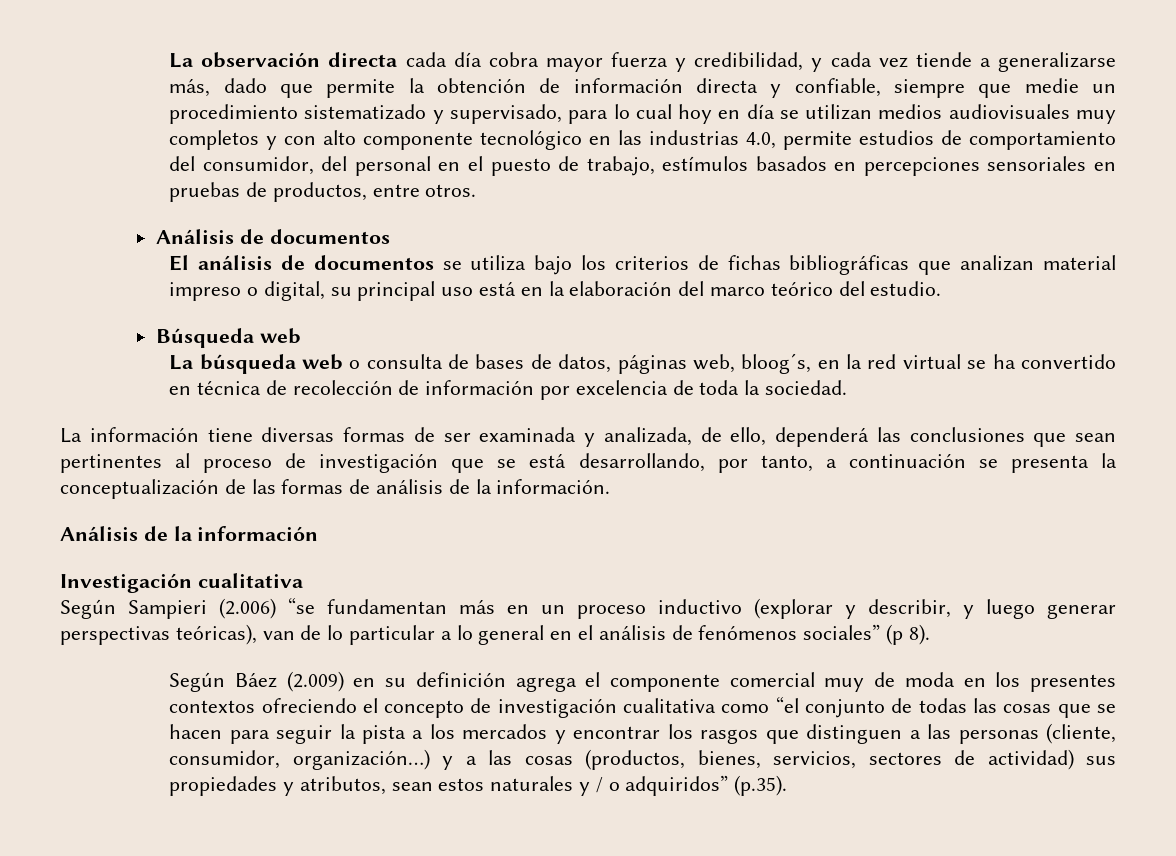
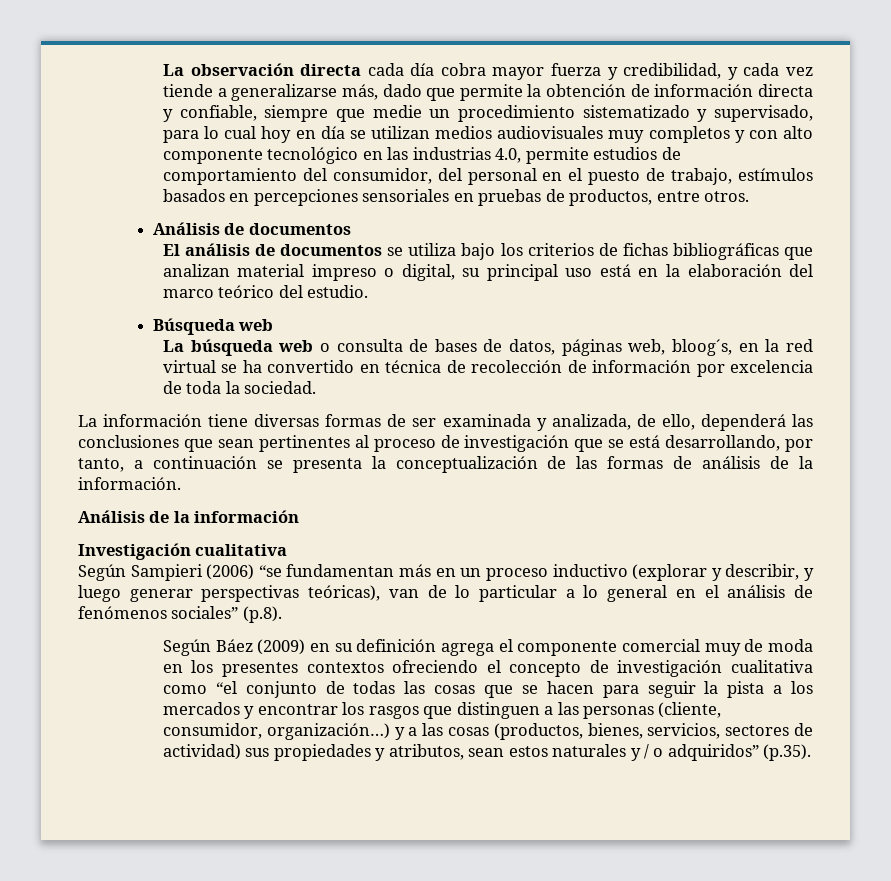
- Según Sampieri (2.006) “se fundamentan más en un proceso inductivo (explorar y describir, y luego generar perspectivas teóricas), van de lo particular a lo general en el análisis de fenómenos sociales” (p 8).
+ Según Sampieri (2006) “se fundamentan más en un proceso inductivo (explorar y describir, y luego generar perspectivas teóricas), van de lo particular a lo general en el análisis de fenómenos sociales” (p.8).
- Según Báez (2.009) en su definición agrega el componente comercial muy de moda en los presentes contextos ofreciendo el concepto de investigación cualitativa como “el conjunto de todas las cosas que se hacen para seguir la pista a los mercados y encontrar los rasgos que distinguen a las personas (cliente, consumidor, organización…) y a las cosas (productos, bienes, servicios, sectores de actividad) sus propiedades y atributos, sean estos naturales y / o adquiridos” (p.35).
+ Según Báez (2009) en su definición agrega el componente comercial muy de moda en los presentes contextos ofreciendo el concepto de investigación cualitativa como “el conjunto de todas las cosas que se hacen para seguir la pista a los mercados y encontrar los rasgos que distinguen a las personas (cliente, consumidor, organización…) y a las cosas (productos, bienes, servicios, sectores de actividad) sus propiedades y atributos, sean estos naturales y / o adquiridos” (p.35).

